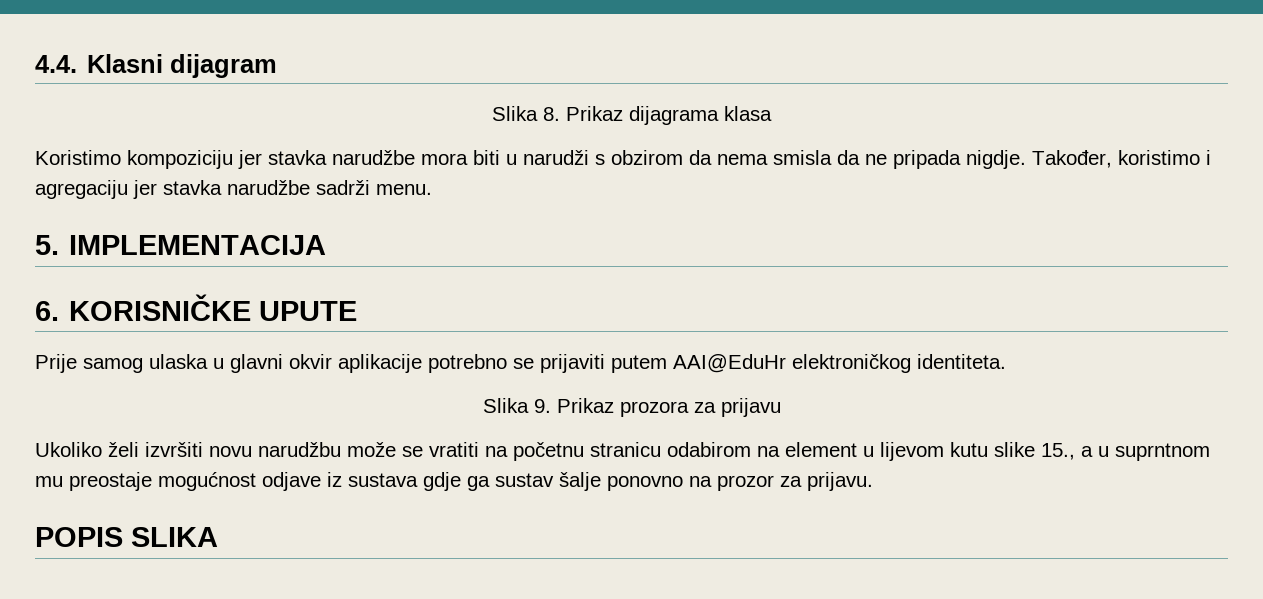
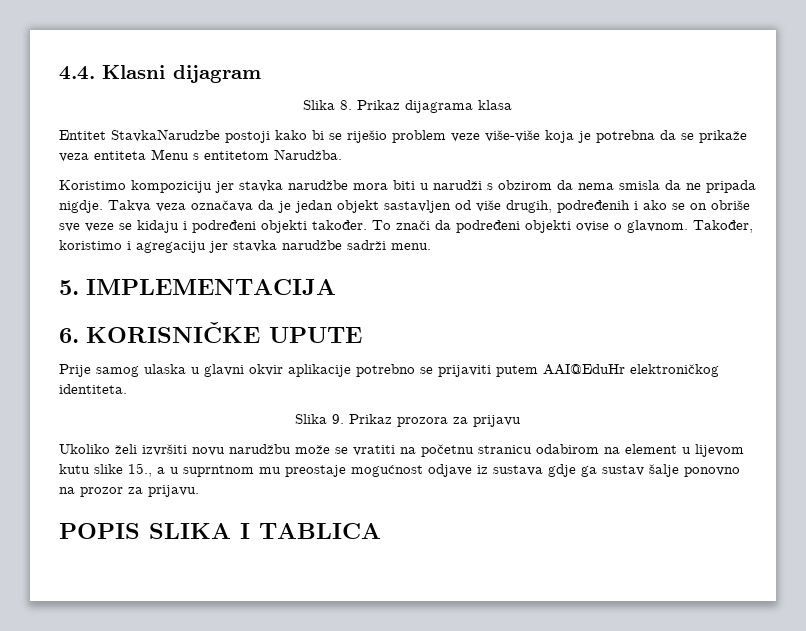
+ Entitet StavkaNarudzbe postoji kako bi se riješio problem veze više-više koja je potrebna da se prikaže veza entiteta Menu s entitetom Narudžba.
+ Takva veza označava da je jedan objekt sastavljen od više drugih, podređenih i ako se on obriše sve veze se kidaju i podređeni objekti također. To znači da podređeni objekti ovise o glavnom.
- POPIS SLIKA
+ POPIS SLIKA I TABLICA

